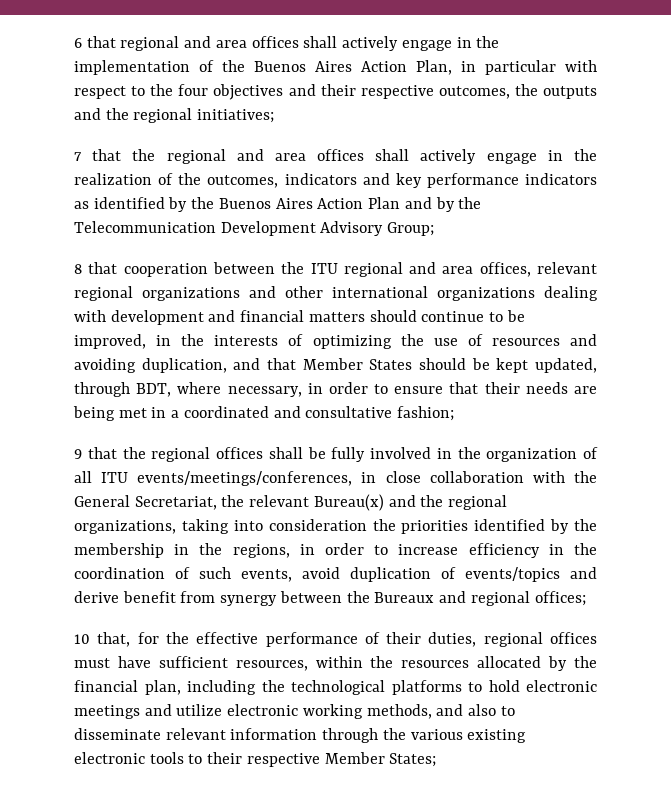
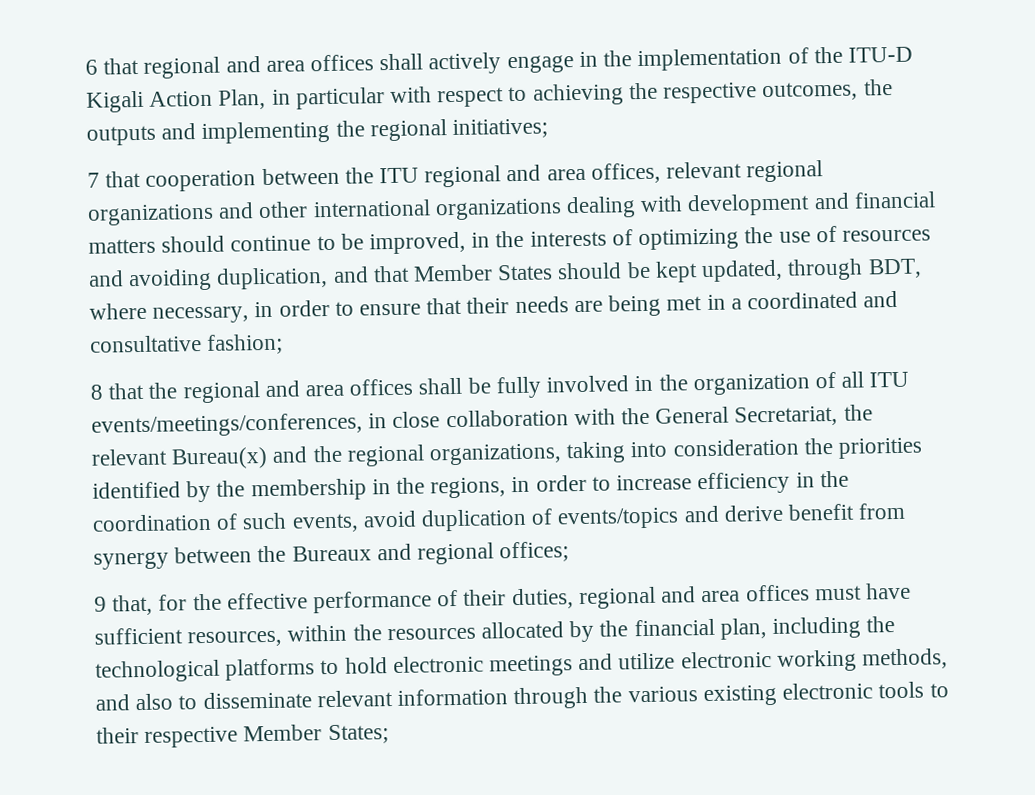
- 6 that regional and area offices shall actively engage in the implementation of the Buenos Aires Action Plan, in particular with respect to the four objectives and their respective outcomes, the outputs and the regional initiatives;
+ 6 that regional and area offices shall actively engage in the implementation of the ITU-D Kigali Action Plan, in particular with respect to achieving the respective outcomes, the outputs and implementing the regional initiatives;
- 7 that the regional and area offices shall actively engage in the realization of the outcomes, indicators and key performance indicators as identified by the Buenos Aires Action Plan and by the Telecommunication Development Advisory Group;
- 8 that cooperation between the ITU regional and area offices, relevant regional organizations and other international organizations dealing with development and financial matters should continue to be improved, in the interests of optimizing the use of resources and avoiding duplication, and that Member States should be kept updated, through BDT, where necessary, in order to ensure that their needs are being met in a coordinated and consultative fashion;
+ 7 that cooperation between the ITU regional and area offices, relevant regional organizations and other international organizations dealing with development and financial matters should continue to be improved, in the interests of optimizing the use of resources and avoiding duplication, and that Member States should be kept updated, through BDT, where necessary, in order to ensure that their needs are being met in a coordinated and consultative fashion;
- 9 that the regional offices shall be fully involved in the organization of all ITU events/meetings/conferences, in close collaboration with the General Secretariat, the relevant Bureau(x) and the regional organizations, taking into consideration the priorities identified by the membership in the regions, in order to increase efficiency in the coordination of such events, avoid duplication of events/topics and derive benefit from synergy between the Bureaux and regional offices;
+ 8 that the regional and area offices shall be fully involved in the organization of all ITU events/meetings/conferences, in close collaboration with the General Secretariat, the relevant Bureau(x) and the regional organizations, taking into consideration the priorities identified by the membership in the regions, in order to increase efficiency in the coordination of such events, avoid duplication of events/topics and derive benefit from synergy between the Bureaux and regional offices;
- 10 that, for the effective performance of their duties, regional offices must have sufficient resources, within the resources allocated by the financial plan, including the technological platforms to hold electronic meetings and utilize electronic working methods, and also to disseminate relevant information through the various existing electronic tools to their respective Member States;
+ 9 that, for the effective performance of their duties, regional and area offices must have sufficient resources, within the resources allocated by the financial plan, including the technological platforms to hold electronic meetings and utilize electronic working methods, and also to disseminate relevant information through the various existing electronic tools to their respective Member States;

